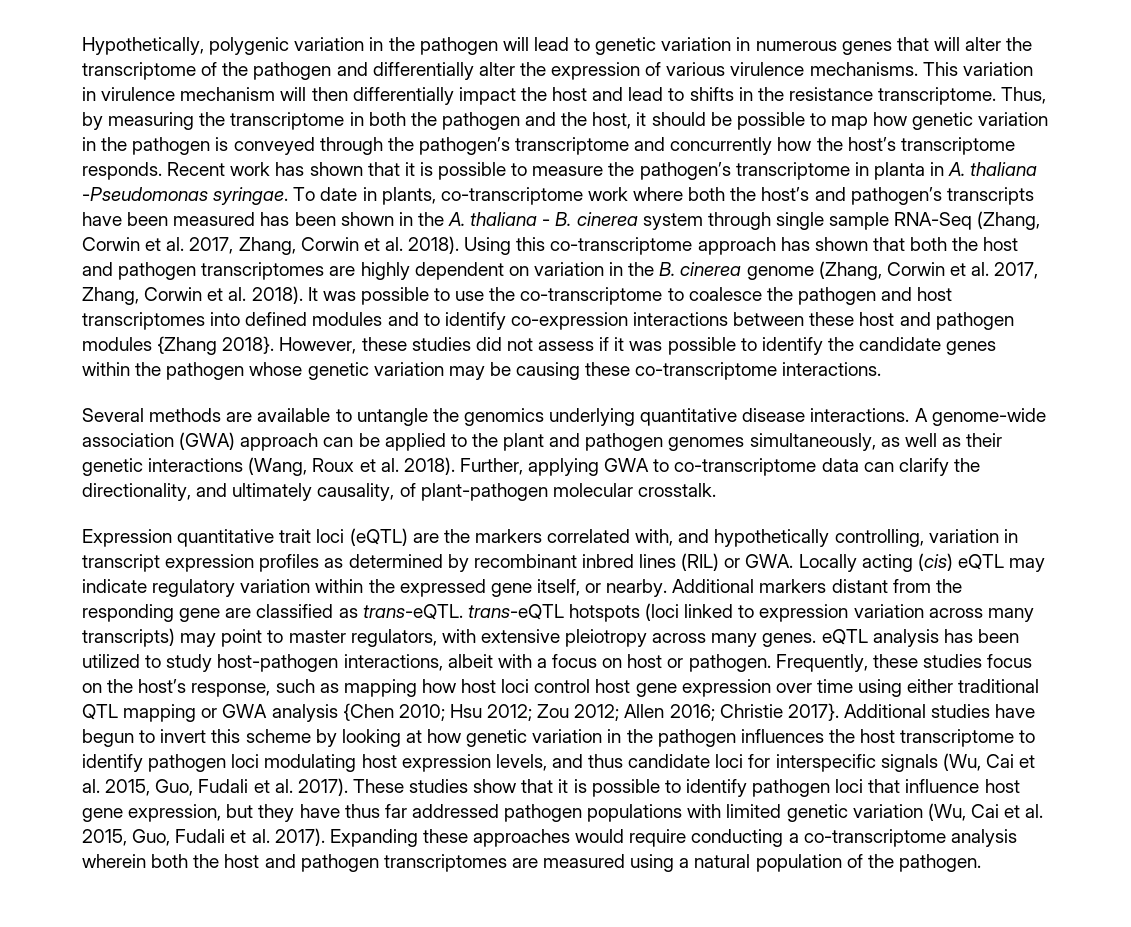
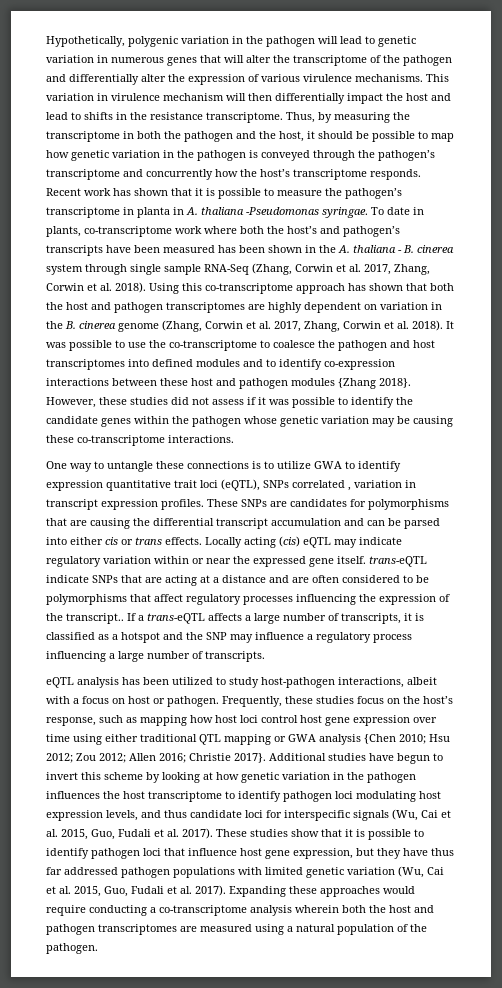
- Several methods are available to untangle the genomics underlying quantitative disease interactions. A genome-wide association (GWA) approach can be applied to the plant and pathogen genomes simultaneously, as well as their genetic interactions (Wang, Roux et al. 2018). Further, applying GWA to co-transcriptome data can clarify the directionality, and ultimately causality, of plant-pathogen molecular crosstalk.
- Expression quantitative trait loci (eQTL) are the markers correlated with, and hypothetically controlling, variation in transcript expression profiles as determined by recombinant inbred lines (RIL) or GWA. Locally acting (cis) eQTL may indicate regulatory variation within the expressed gene itself, or nearby. Additional markers distant from the responding gene are classified as trans-eQTL. trans-eQTL hotspots (loci linked to expression variation across many transcripts) may point to master regulators, with extensive pleiotropy across many genes. eQTL analysis has been utilized to study host-pathogen interactions, albeit with a focus on host or pathogen.
+ One way to untangle these connections is to utilize GWA to identify expression quantitative trait loci (eQTL), SNPs correlated , variation in transcript expression profiles. These SNPs are candidates for polymorphisms that are causing the differential transcript accumulation and can be parsed into either cis or trans effects. Locally acting (cis) eQTL may indicate regulatory variation within or near the expressed gene itself. trans-eQTL indicate SNPs that are acting at a distance and are often considered to be polymorphisms that affect regulatory processes influencing the expression of the transcript.. If a trans-eQTL affects a large number of transcripts, it is classified as a hotspot and the SNP may influence a regulatory process influencing a large number of transcripts.
+ eQTL analysis has been utilized to study host-pathogen interactions, albeit with a focus on host or pathogen.

